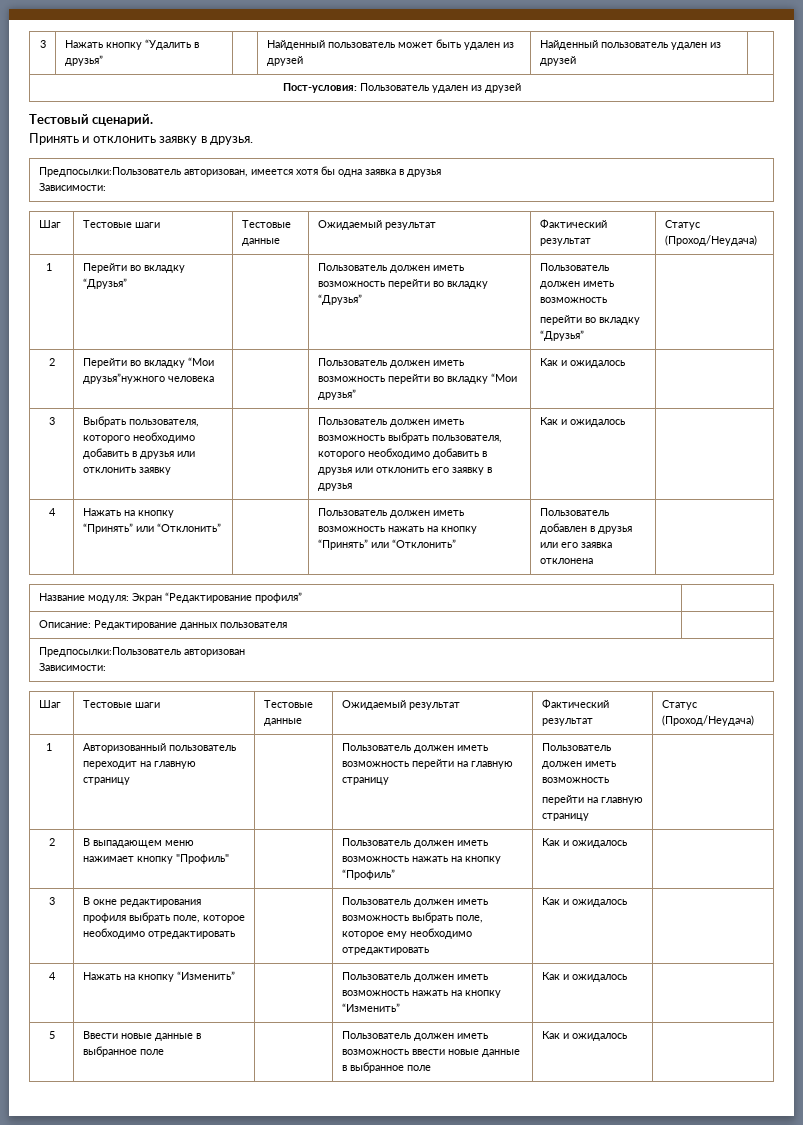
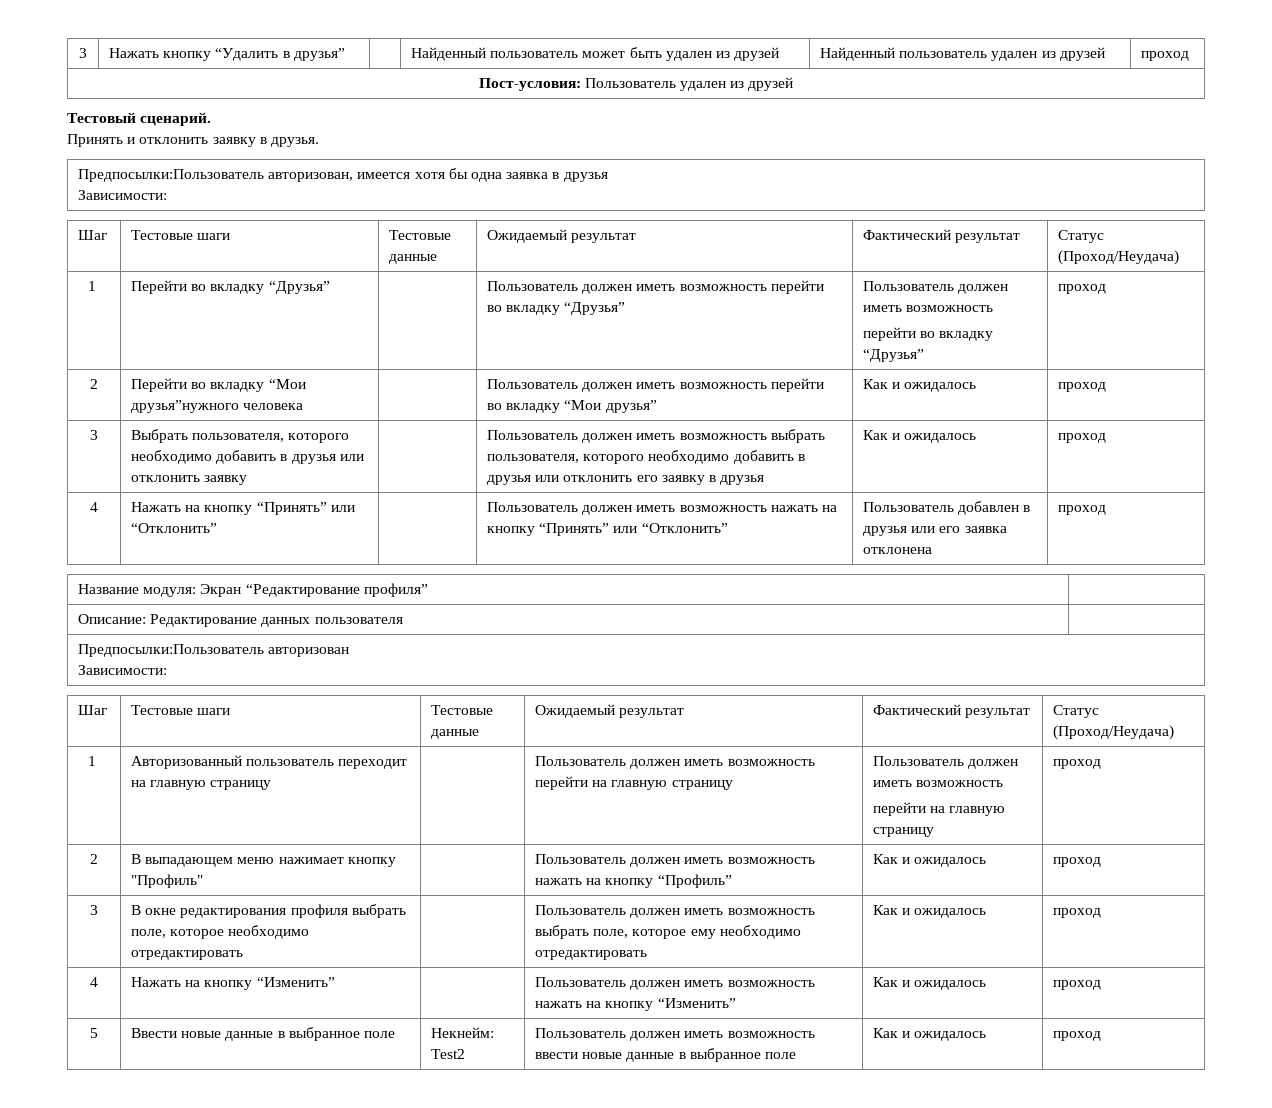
- 3 | Нажать кнопку “Удалить в друзья” | | Найденный пользователь может быть удален из друзей | Найденный пользователь удален из друзей |
+ 3 | Нажать кнопку “Удалить в друзья” | | Найденный пользователь может быть удален из друзей | Найденный пользователь удален из друзей | проход
  1 | Перейти во вкладку “Друзья” | | Пользователь должен иметь возможность перейти во вкладку “Друзья” | Пользователь должен иметь возможность
- перейти во вкладку “Друзья” |
+ перейти во вкладку “Друзья” | проход
- 2 | Перейти во вкладку “Мои друзья”нужного человека | | Пользователь должен иметь возможность перейти во вкладку “Мои друзья” | Как и ожидалось |
+ 2 | Перейти во вкладку “Мои друзья”нужного человека | | Пользователь должен иметь возможность перейти во вкладку “Мои друзья” | Как и ожидалось | проход
- 3 | Выбрать пользователя, которого необходимо добавить в друзья или отклонить заявку | | Пользователь должен иметь возможность выбрать пользователя, которого необходимо добавить в друзья или отклонить его заявку в друзья | Как и ожидалось |
+ 3 | Выбрать пользователя, которого необходимо добавить в друзья или отклонить заявку | | Пользователь должен иметь возможность выбрать пользователя, которого необходимо добавить в друзья или отклонить его заявку в друзья | Как и ожидалось | проход
- 4 | Нажать на кнопку “Принять” или “Отклонить” | | Пользователь должен иметь возможность нажать на кнопку “Принять” или “Отклонить” | Пользователь добавлен в друзья или его заявка отклонена |
+ 4 | Нажать на кнопку “Принять” или “Отклонить” | | Пользователь должен иметь возможность нажать на кнопку “Принять” или “Отклонить” | Пользователь добавлен в друзья или его заявка отклонена | проход
  1 | Авторизованный пользователь переходит на главную страницу | | Пользователь должен иметь возможность перейти на главную страницу | Пользователь должен иметь возможность
- перейти на главную страницу |
+ перейти на главную страницу | проход
- 2 | В выпадающем меню нажимает кнопку "Профиль" | | Пользователь должен иметь возможность нажать на кнопку “Профиль” | Как и ожидалось |
+ 2 | В выпадающем меню нажимает кнопку "Профиль" | | Пользователь должен иметь возможность нажать на кнопку “Профиль” | Как и ожидалось | проход
- 3 | В окне редактирования профиля выбрать поле, которое необходимо отредактировать | | Пользователь должен иметь возможность выбрать поле, которое ему необходимо отредактировать | Как и ожидалось |
+ 3 | В окне редактирования профиля выбрать поле, которое необходимо отредактировать | | Пользователь должен иметь возможность выбрать поле, которое ему необходимо отредактировать | Как и ожидалось | проход
- 4 | Нажать на кнопку “Изменить” | | Пользователь должен иметь возможность нажать на кнопку “Изменить” | Как и ожидалось |
+ 4 | Нажать на кнопку “Изменить” | | Пользователь должен иметь возможность нажать на кнопку “Изменить” | Как и ожидалось | проход
- 5 | Ввести новые данные в выбранное поле | | Пользователь должен иметь возможность ввести новые данные в выбранное поле | Как и ожидалось |
+ 5 | Ввести новые данные в выбранное поле | Некнейм: Test2 | Пользователь должен иметь возможность ввести новые данные в выбранное поле | Как и ожидалось | проход

